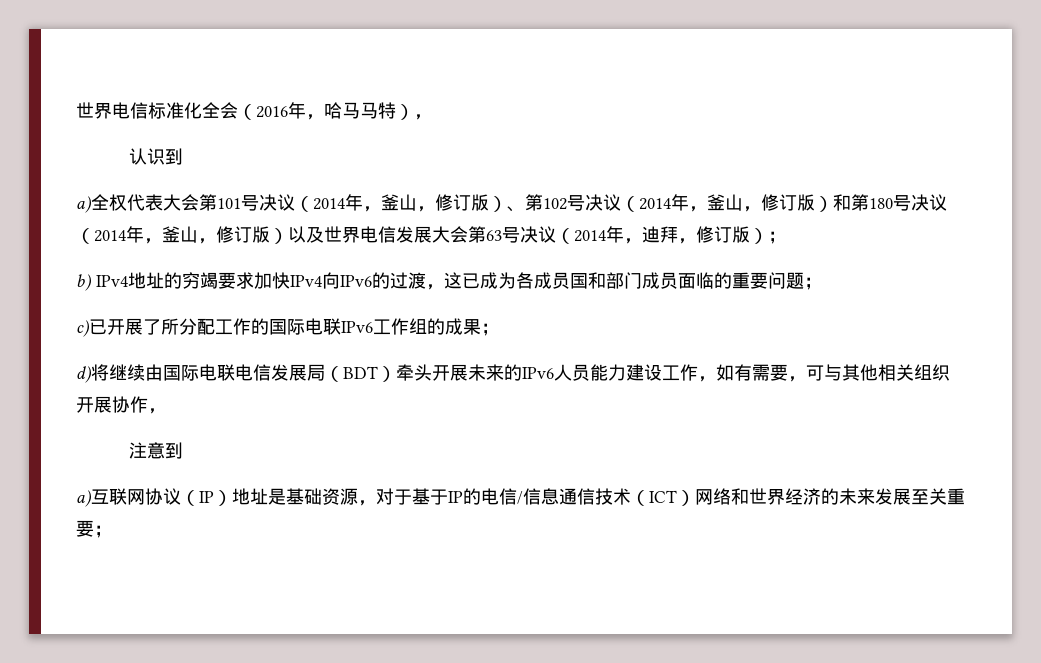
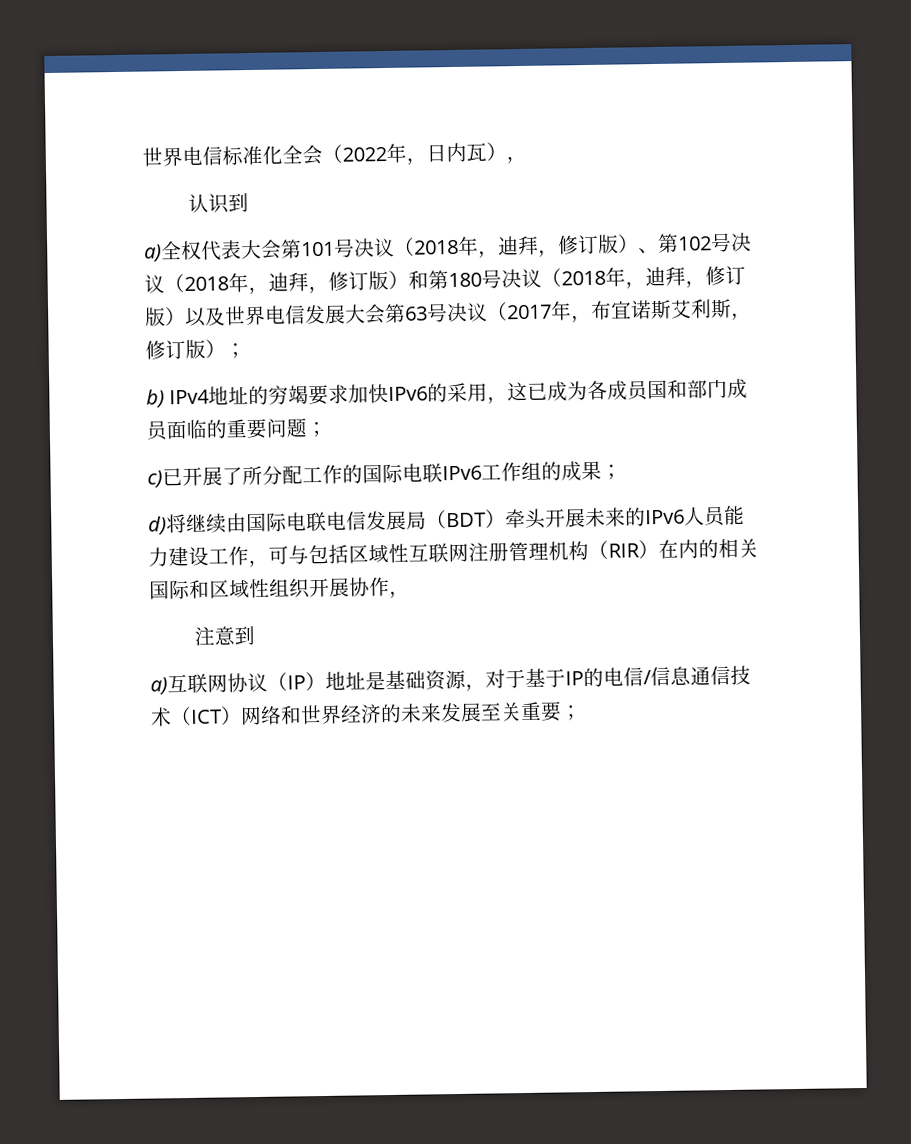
- 世界电信标准化全会（2016年，哈马马特），
+ 世界电信标准化全会（2022年，日内瓦），
- a)全权代表大会第101号决议（2014年，釜山，修订版）、第102号决议（2014年，釜山，修订版）和第180号决议（2014年，釜山，修订版）以及世界电信发展大会第63号决议（2014年，迪拜，修订版）；
+ a)全权代表大会第101号决议（2018年，迪拜，修订版）、第102号决议（2018年，迪拜，修订版）和第180号决议（2018年，迪拜，修订版）以及世界电信发展大会第63号决议（2017年，布宜诺斯艾利斯，修订版）；
- b) IPv4地址的穷竭要求加快IPv4向IPv6的过渡，这已成为各成员国和部门成员面临的重要问题；
+ b) IPv4地址的穷竭要求加快IPv6的采用，这已成为各成员国和部门成员面临的重要问题；
- d)将继续由国际电联电信发展局（BDT）牵头开展未来的IPv6人员能力建设工作，如有需要，可与其他相关组织开展协作，
+ d)将继续由国际电联电信发展局（BDT）牵头开展未来的IPv6人员能力建设工作，可与包括区域性互联网注册管理机构（RIR）在内的相关国际和区域性组织开展协作，

